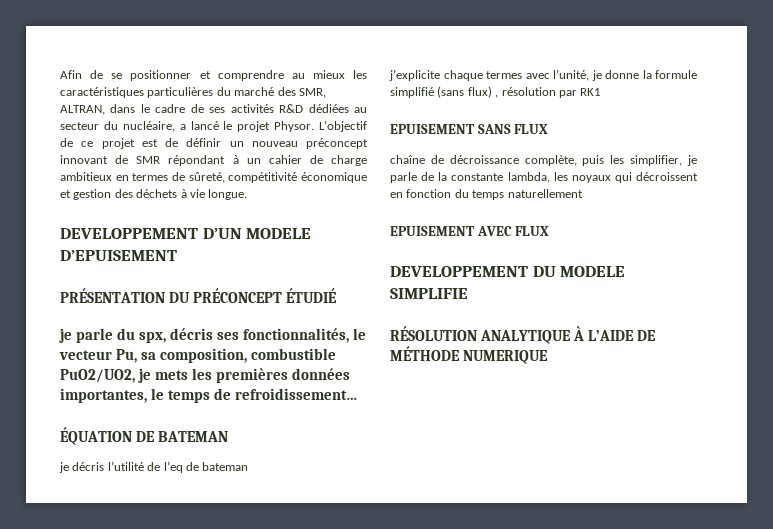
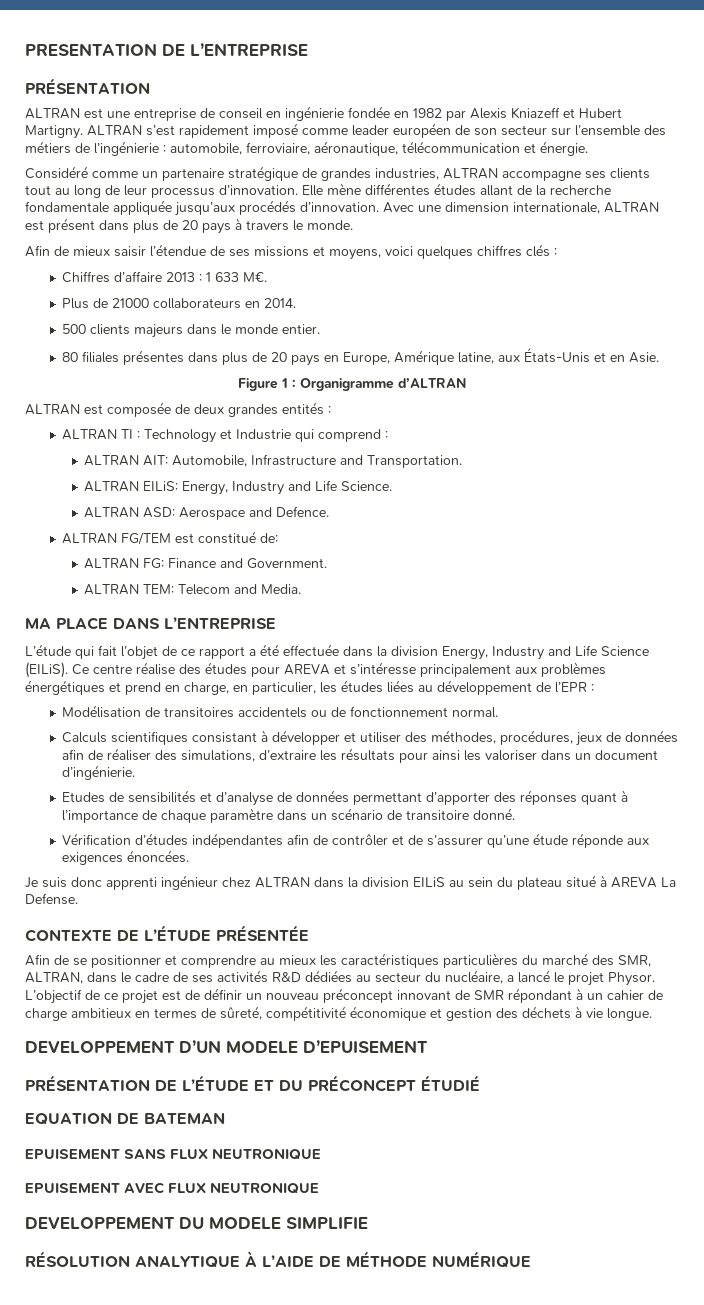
+ PRESENTATION DE L’ENTREPRISE
+ PRÉSENTATION
+ ALTRAN est une entreprise de conseil en ingénierie fondée en 1982 par Alexis Kniazeff et Hubert Martigny. ALTRAN s’est rapidement imposé comme leader européen de son secteur sur l’ensemble des métiers de l’ingénierie : automobile, ferroviaire, aéronautique, télécommunication et énergie.
+ Considéré comme un partenaire stratégique de grandes industries, ALTRAN accompagne ses clients tout au long de leur processus d’innovation. Elle mène différentes études allant de la recherche fondamentale appliquée jusqu’aux procédés d’innovation. Avec une dimension internationale, ALTRAN est présent dans plus de 20 pays à travers le monde.
+ Afin de mieux saisir l’étendue de ses missions et moyens, voici quelques chiffres clés :
+ Chiffres d’affaire 2013 : 1 633 M€.
+ Plus de 21000 collaborateurs en 2014.
+ 500 clients majeurs dans le monde entier.
+ 80 filiales présentes dans plus de 20 pays en Europe, Amérique latine, aux États-Unis et en Asie.
+ Figure 1 : Organigramme d’ALTRAN
+ ALTRAN est composée de deux grandes entités :
+ ALTRAN TI : Technology et Industrie qui comprend :
+ ALTRAN AIT: Automobile, Infrastructure and Transportation.
+ ALTRAN EILiS: Energy, Industry and Life Science.
+ ALTRAN ASD: Aerospace and Defence.
+ ALTRAN FG/TEM est constitué de:
+ ALTRAN FG: Finance and Government.
+ ALTRAN TEM: Telecom and Media.
+ MA PLACE DANS L’ENTREPRISE
+ L’étude qui fait l’objet de ce rapport a été effectuée dans la division Energy, Industry and Life Science (EILiS). Ce centre réalise des études pour AREVA et s’intéresse principalement aux problèmes énergétiques et prend en charge, en particulier, les études liées au développement de l’EPR :
+ Modélisation de transitoires accidentels ou de fonctionnement normal.
+ Calculs scientifiques consistant à développer et utiliser des méthodes, procédures, jeux de données afin de réaliser des simulations, d’extraire les résultats pour ainsi les valoriser dans un document d’ingénierie.
+ Etudes de sensibilités et d’analyse de données permettant d’apporter des réponses quant à l’importance de chaque paramètre dans un scénario de transitoire donné.
+ Vérification d’études indépendantes afin de contrôler et de s’assurer qu’une étude réponde aux exigences énoncées.
+ Je suis donc apprenti ingénieur chez ALTRAN dans la division EILiS au sein du plateau situé à AREVA La Defense.
+ CONTEXTE DE L’ÉTUDE PRÉSENTÉE
- PRÉSENTATION DU PRÉCONCEPT ÉTUDIÉ
+ PRÉSENTATION DE L’ÉTUDE ET DU PRÉCONCEPT ÉTUDIÉ
- je parle du spx, décris ses fonctionnalités, le vecteur Pu, sa composition, combustible PuO2/UO2, je mets les premières données importantes, le temps de refroidissement…
- ÉQUATION DE BATEMAN
- je décris l’utilité de l’eq de bateman
- j’explicite chaque termes avec l’unité, je donne la formule simplifié (sans flux) , résolution par RK1
- EPUISEMENT SANS FLUX
- chaîne de décroissance complète, puis les simplifier, je parle de la constante lambda, les noyaux qui décroissent en fonction du temps naturellement
+ EQUATION DE BATEMAN
+ EPUISEMENT SANS FLUX NEUTRONIQUE
- EPUISEMENT AVEC FLUX
+ EPUISEMENT AVEC FLUX NEUTRONIQUE
- RÉSOLUTION ANALYTIQUE À L’AIDE DE MÉTHODE NUMERIQUE
+ RÉSOLUTION ANALYTIQUE À L’AIDE DE MÉTHODE NUMÉRIQUE

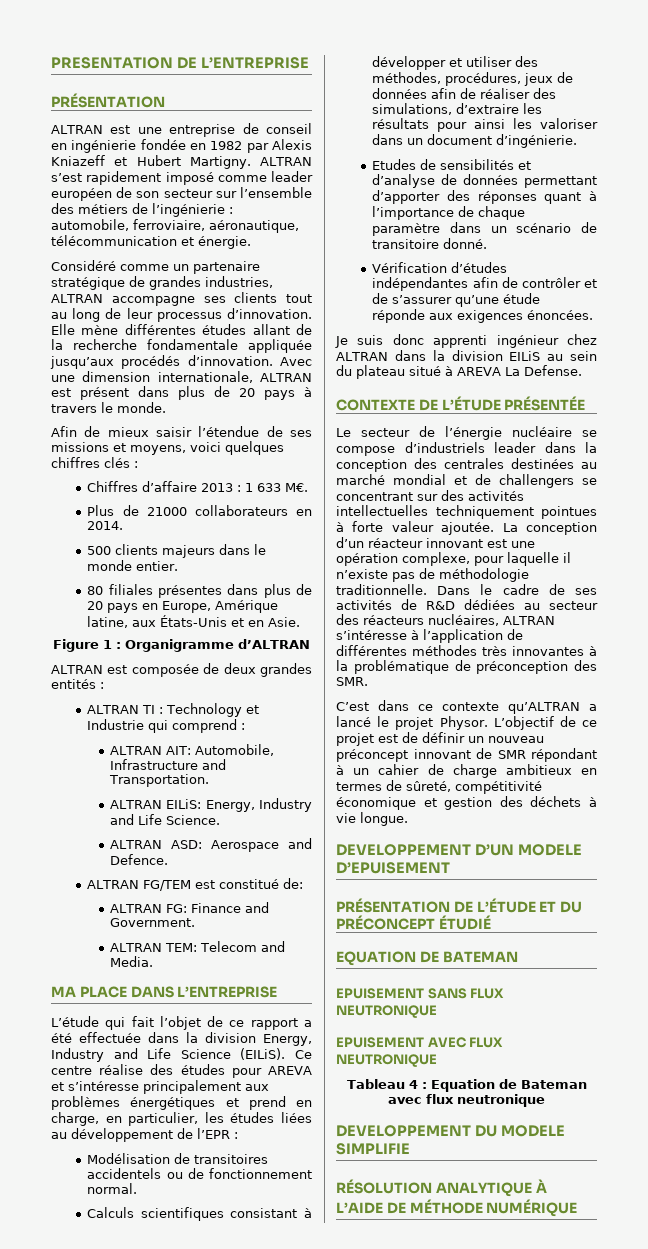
- Afin de se positionner et comprendre au mieux les caractéristiques particulières du marché des SMR, ALTRAN, dans le cadre de ses activités R&D dédiées au secteur du nucléaire, a lancé le projet Physor.
+ Le secteur de l’énergie nucléaire se compose d’industriels leader dans la conception des centrales destinées au marché mondial et de challengers se concentrant sur des activités intellectuelles techniquement pointues à forte valeur ajoutée. La conception d’un réacteur innovant est une opération complexe, pour laquelle il n’existe pas de méthodologie traditionnelle. Dans le cadre de ses activités de R&D dédiées au secteur des réacteurs nucléaires, ALTRAN s’intéresse à l’application de différentes méthodes très innovantes à la problématique de préconception des SMR.
+ C’est dans ce contexte qu’ALTRAN a lancé le projet Physor.
+ Tableau 4 : Equation de Bateman avec flux neutronique

